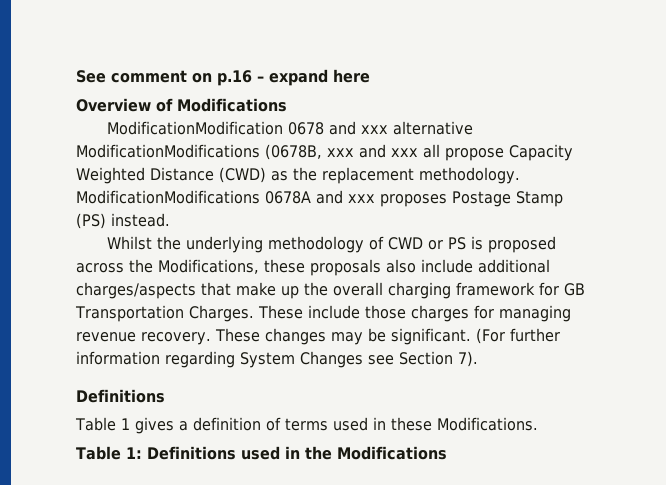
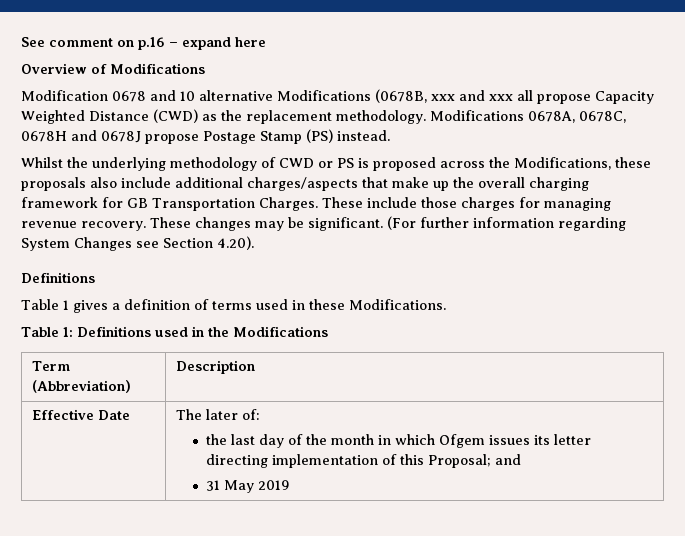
- ModificationModification 0678 and xxx alternative ModificationModifications (0678B, xxx and xxx all propose Capacity Weighted Distance (CWD) as the replacement methodology.
+ Modification 0678 and 10 alternative Modifications (0678B, xxx and xxx all propose Capacity Weighted Distance (CWD) as the replacement methodology.
- ModificationModifications 0678A and xxx proposes Postage Stamp (PS) instead.
+ Modifications 0678A, 0678C, 0678H and 0678J propose Postage Stamp (PS) instead.
- (For further information regarding System Changes see Section 7).
+ (For further information regarding System Changes see Section 4.20).
+ Term (Abbreviation) | Description
+ Effective Date | The later of:
+ the last day of the month in which Ofgem issues its letter directing implementation of this Proposal; and
+ 31 May 2019

